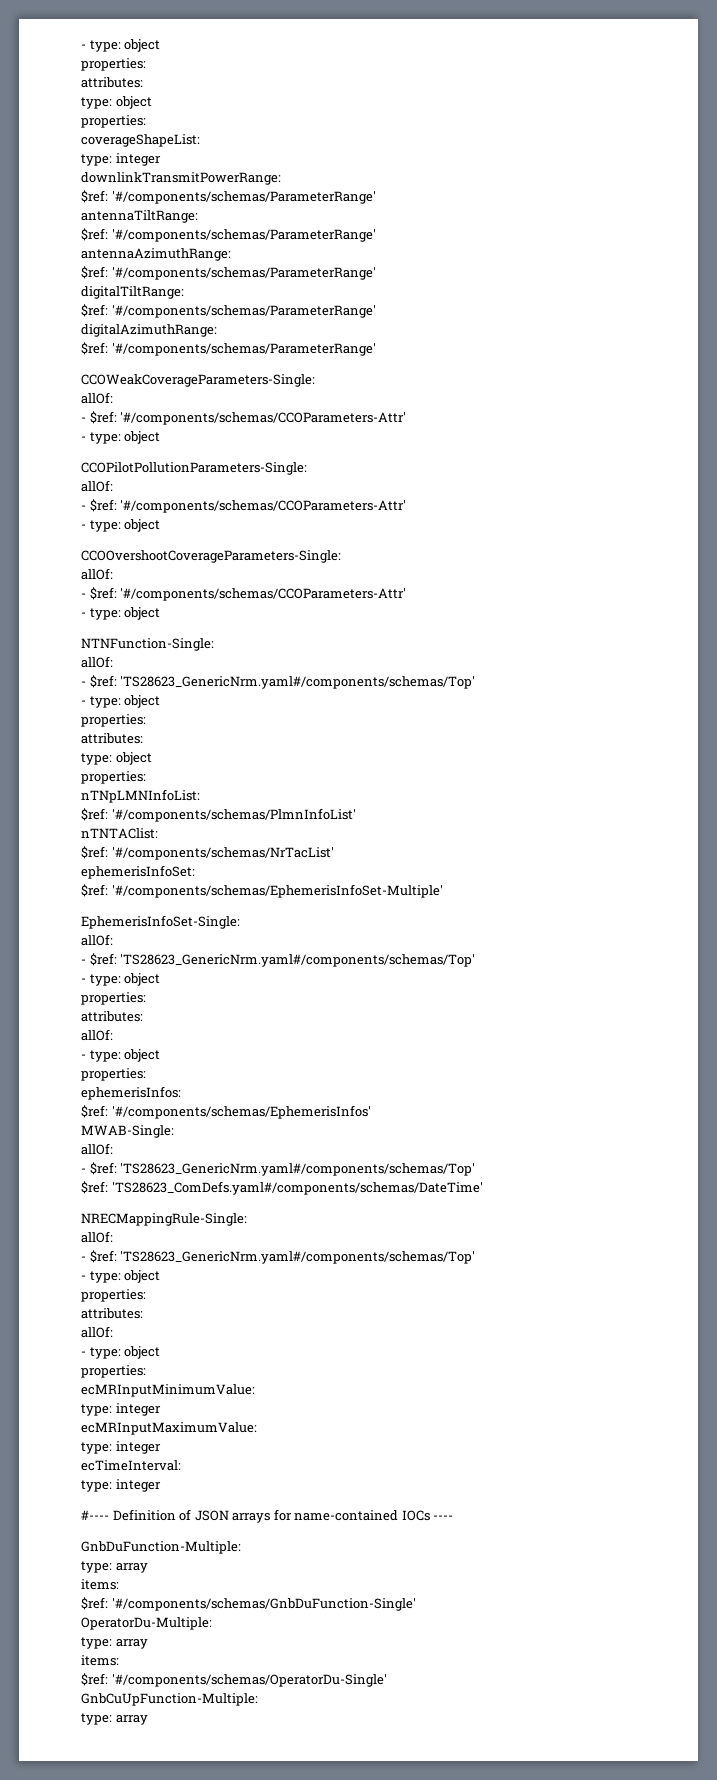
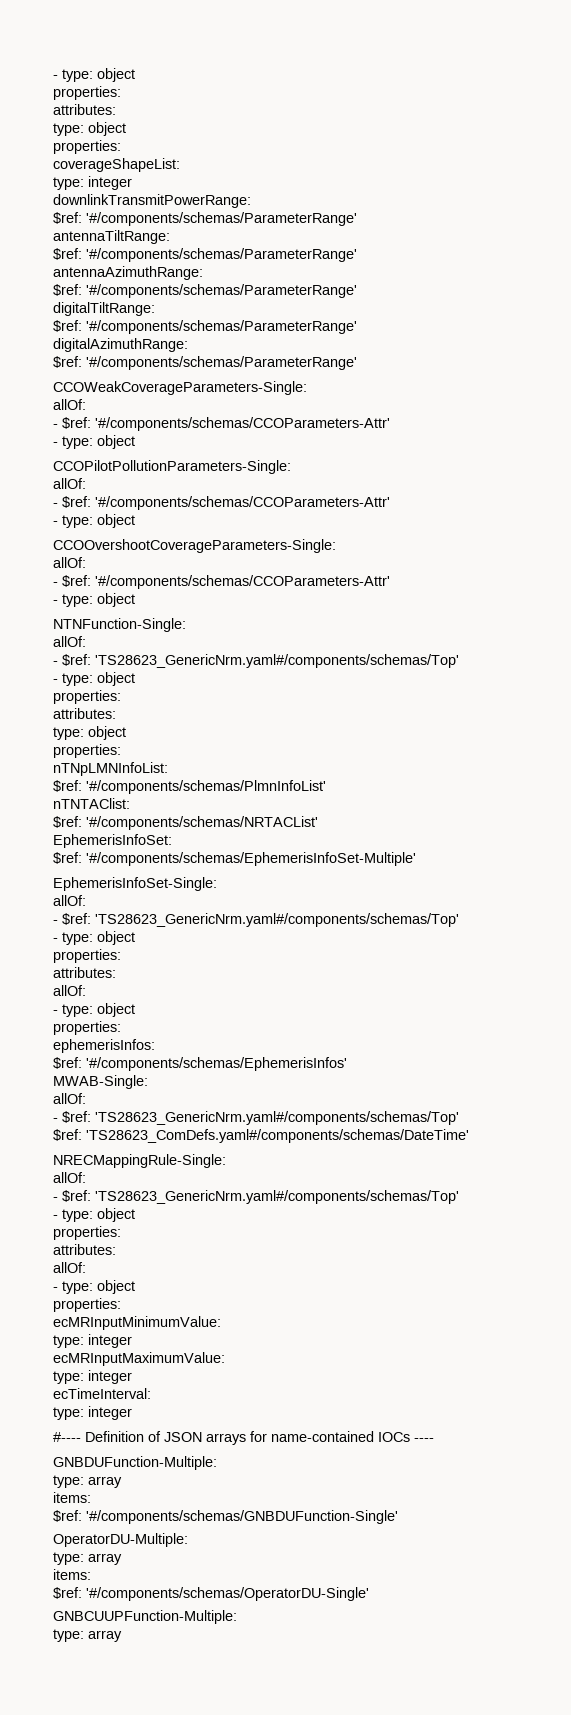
- $ref: '#/components/schemas/NrTacList'
- ephemerisInfoSet:
+ $ref: '#/components/schemas/NRTACList'
+ EphemerisInfoSet:
- GnbDuFunction-Multiple:
+ GNBDUFunction-Multiple:
  type: array
  items:
- $ref: '#/components/schemas/GnbDuFunction-Single'
- OperatorDu-Multiple:
+ $ref: '#/components/schemas/GNBDUFunction-Single'
+ OperatorDU-Multiple:
  type: array
  items:
- $ref: '#/components/schemas/OperatorDu-Single'
- GnbCuUpFunction-Multiple:
+ $ref: '#/components/schemas/OperatorDU-Single'
+ GNBCUUPFunction-Multiple:

